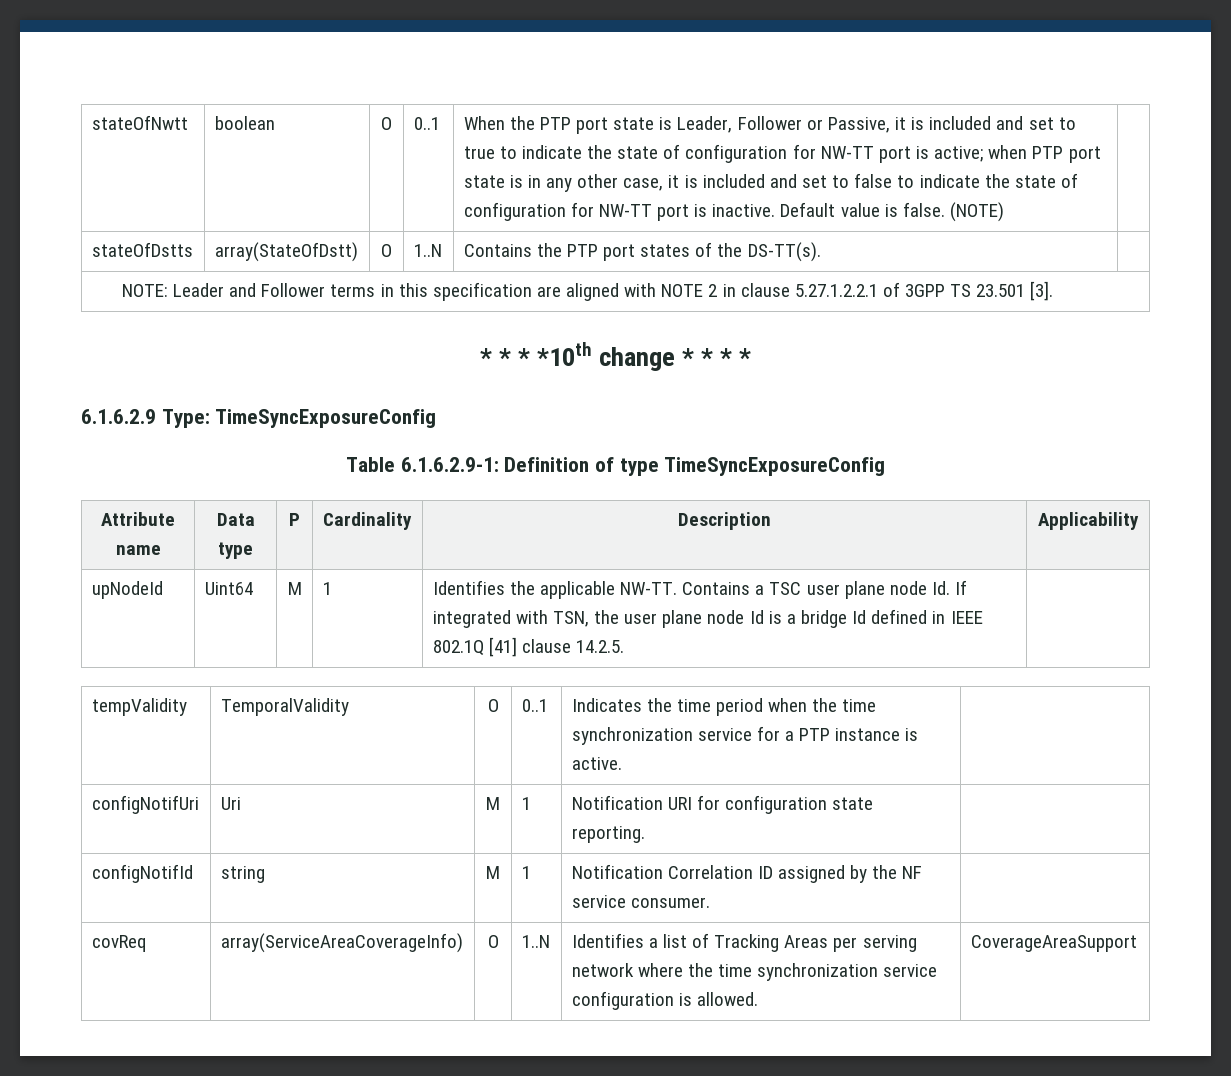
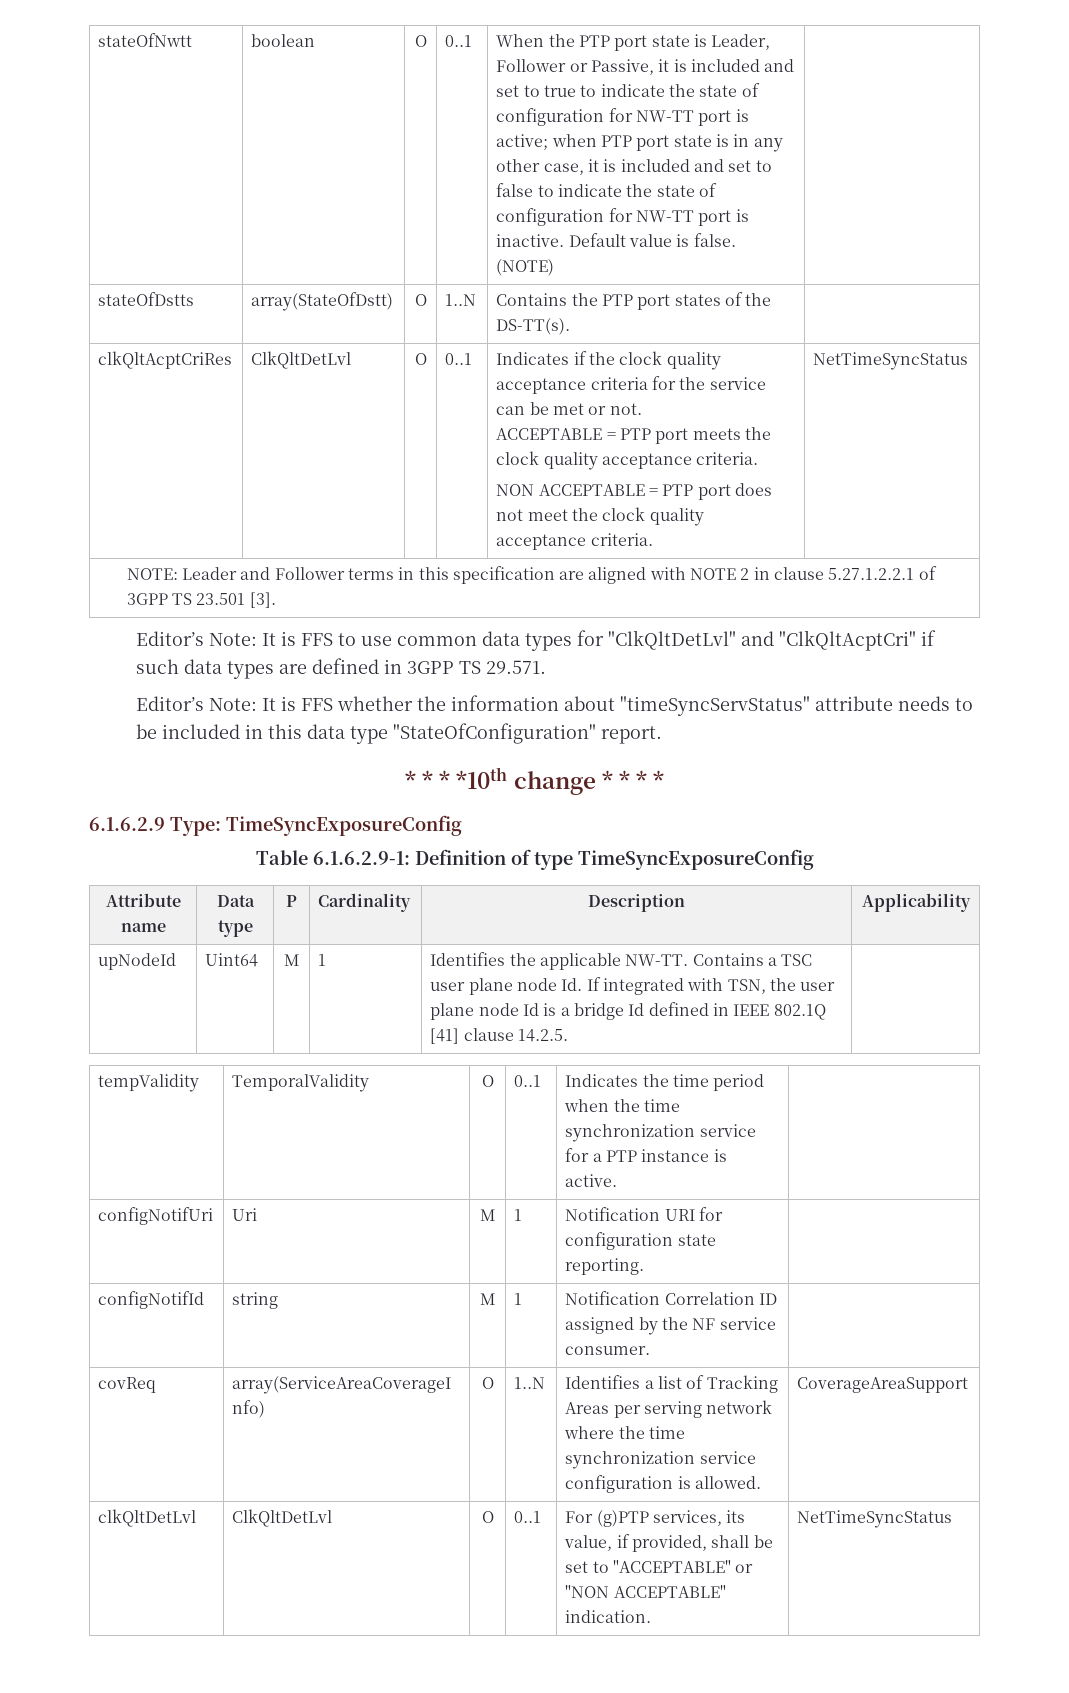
+ clkQltAcptCriRes | ClkQltDetLvl | O | 0..1 | Indicates if the clock quality acceptance criteria for the service can be met or not.
+ ACCEPTABLE = PTP port meets the clock quality acceptance criteria.
+ NON ACCEPTABLE = PTP port does not meet the clock quality acceptance criteria. | NetTimeSyncStatus
+ Editor’s Note: It is FFS to use common data types for "ClkQltDetLvl" and "ClkQltAcptCri" if such data types are defined in 3GPP TS 29.571.
+ Editor’s Note: It is FFS whether the information about "timeSyncServStatus" attribute needs to be included in this data type "StateOfConfiguration" report.
+ clkQltDetLvl | ClkQltDetLvl | O | 0..1 | For (g)PTP services, its value, if provided, shall be set to "ACCEPTABLE" or "NON ACCEPTABLE" indication. | NetTimeSyncStatus

